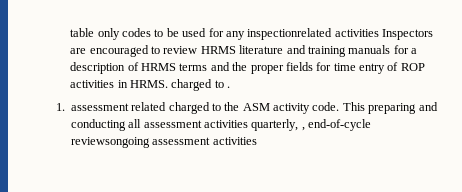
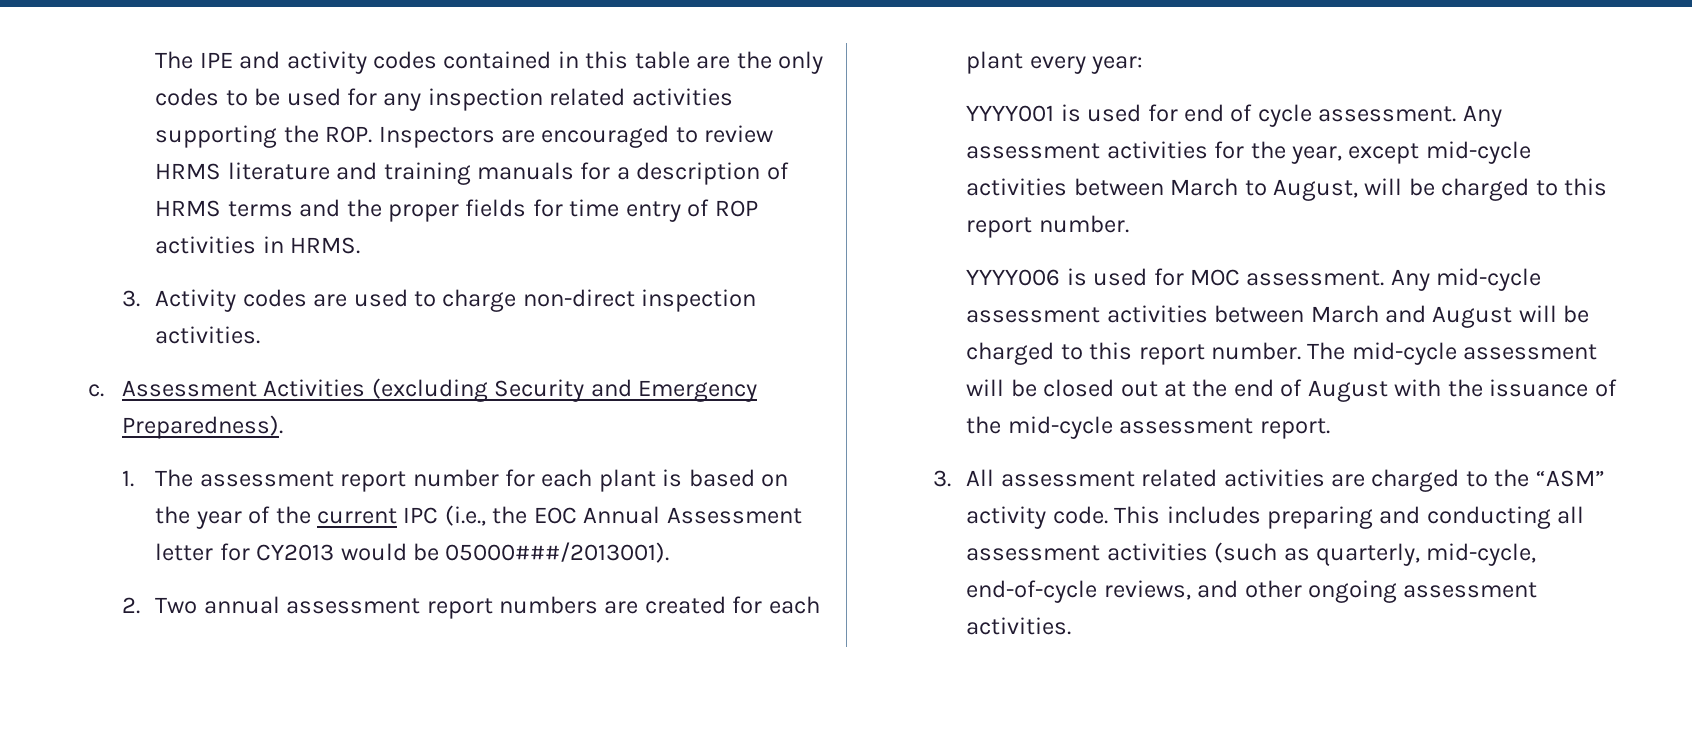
- table only codes to be used for any inspectionrelated activities Inspectors are encouraged to review HRMS literature and training manuals for a description of HRMS terms and the proper fields for time entry of ROP activities in HRMS. charged to .
- 1. assessment related charged to the ASM activity code.
+ The IPE and activity codes contained in this table are the only codes to be used for any inspection related activities supporting the ROP. Inspectors are encouraged to review HRMS literature and training manuals for a description of HRMS terms and the proper fields for time entry of ROP activities in HRMS.
+ 3. Activity codes are used to charge non-direct inspection activities.
+ c. Assessment Activities (excluding Security and Emergency Preparedness).
+ 1. The assessment report number for each plant is based on the year of the current IPC (i.e., the EOC Annual Assessment letter for CY2013 would be 05000###/2013001).
+ 2. Two annual assessment report numbers are created for each plant every year:
+ YYYY001 is used for end of cycle assessment. Any assessment activities for the year, except mid-cycle activities between March to August, will be charged to this report number.
+ YYYY006 is used for MOC assessment. Any mid-cycle assessment activities between March and August will be charged to this report number. The mid-cycle assessment will be closed out at the end of August with the issuance of the mid-cycle assessment report.
+ 3. All assessment related activities are charged to the “ASM” activity code.
- This preparing and conducting all assessment activities quarterly, , end-of-cycle reviewsongoing assessment activities
+ This includes preparing and conducting all assessment activities (such as quarterly, mid-cycle, end-of-cycle reviews, and other ongoing assessment activities.

